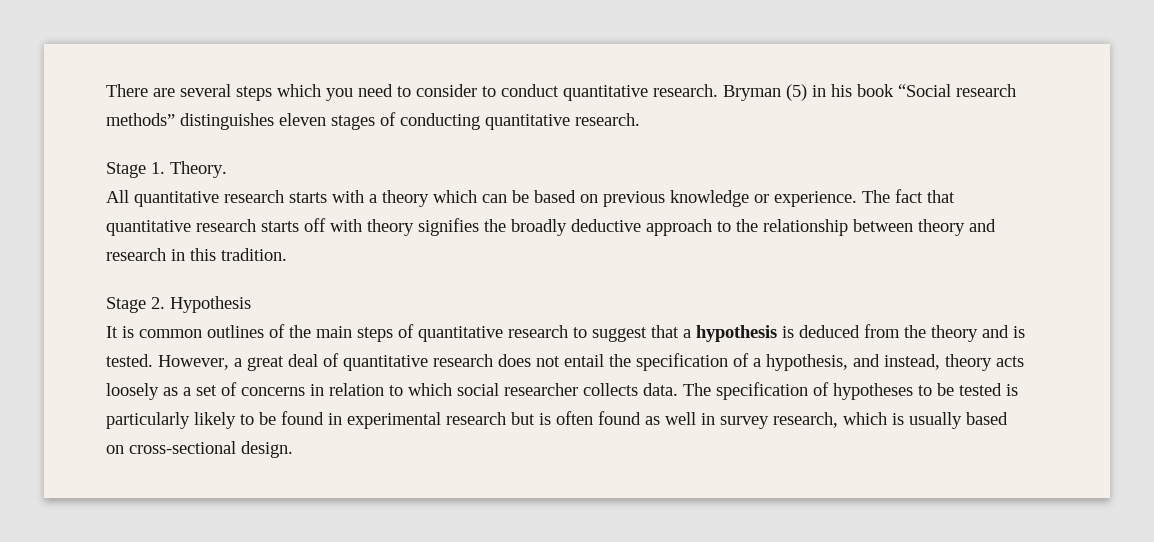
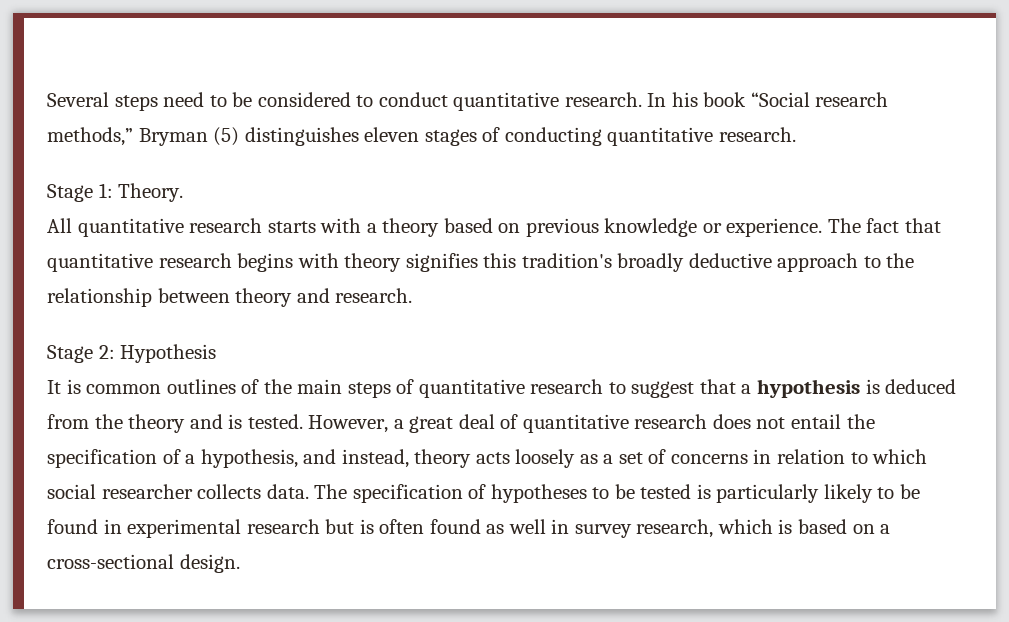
- There are several steps which you need to consider to conduct quantitative research.
+ Several steps need to be considered to conduct quantitative research.
- Bryman (5) in his book “Social research methods” distinguishes eleven stages of conducting quantitative research.
+ In his book “Social research methods,” Bryman (5) distinguishes eleven stages of conducting quantitative research.
- Stage 1. Theory.
+ Stage 1: Theory.
- All quantitative research starts with a theory which can be based on previous knowledge or experience.
+ All quantitative research starts with a theory based on previous knowledge or experience.
- The fact that quantitative research starts off with theory signifies the broadly deductive approach to the relationship between theory and research in this tradition.
- Stage 2. Hypothesis
+ The fact that quantitative research begins with theory signifies this tradition's broadly deductive approach to the relationship between theory and research.
+ Stage 2: Hypothesis
- The specification of hypotheses to be tested is particularly likely to be found in experimental research but is often found as well in survey research, which is usually based on cross-sectional design.
+ The specification of hypotheses to be tested is particularly likely to be found in experimental research but is often found as well in survey research, which is based on a cross-sectional design.

